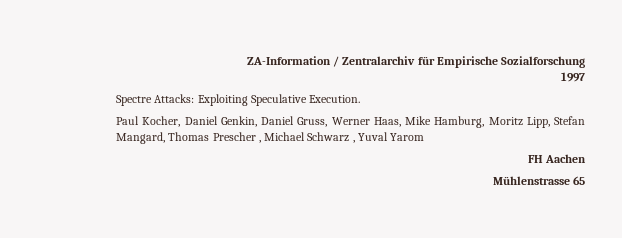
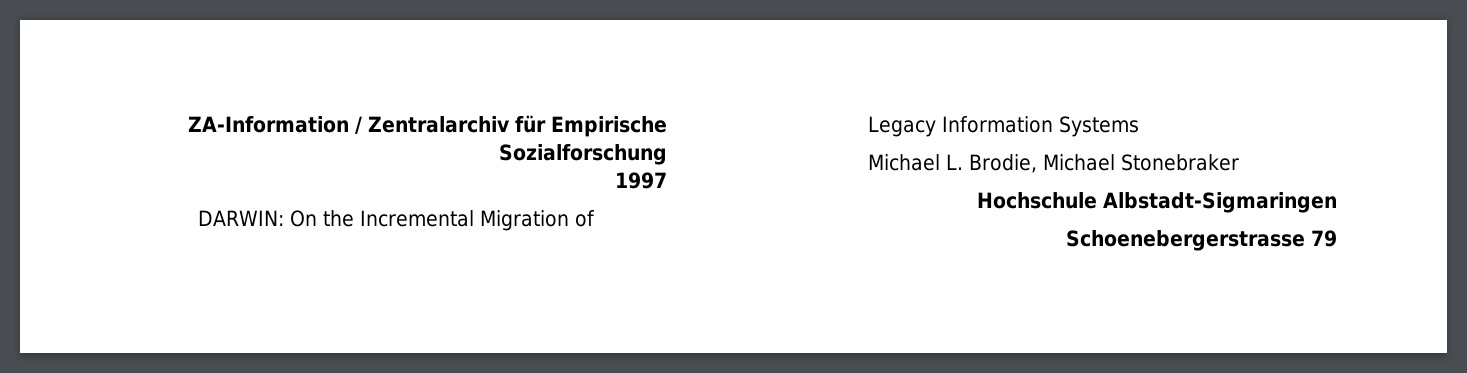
- Spectre Attacks: Exploiting Speculative Execution.
- Paul Kocher, Daniel Genkin, Daniel Gruss, Werner Haas, Mike Hamburg, Moritz Lipp, Stefan Mangard, Thomas Prescher , Michael Schwarz , Yuval Yarom
- FH Aachen
- Mühlenstrasse 65
+ DARWIN: On the Incremental Migration of Legacy Information Systems
+ Michael L. Brodie, Michael Stonebraker
+ Hochschule Albstadt-Sigmaringen
+ Schoenebergerstrasse 79

